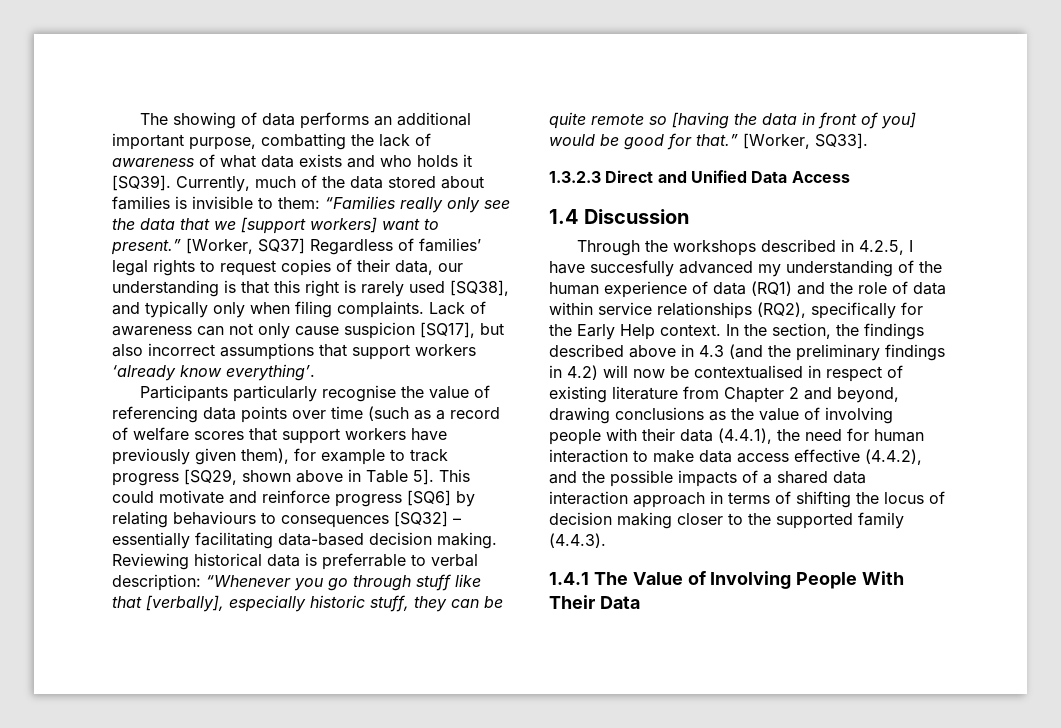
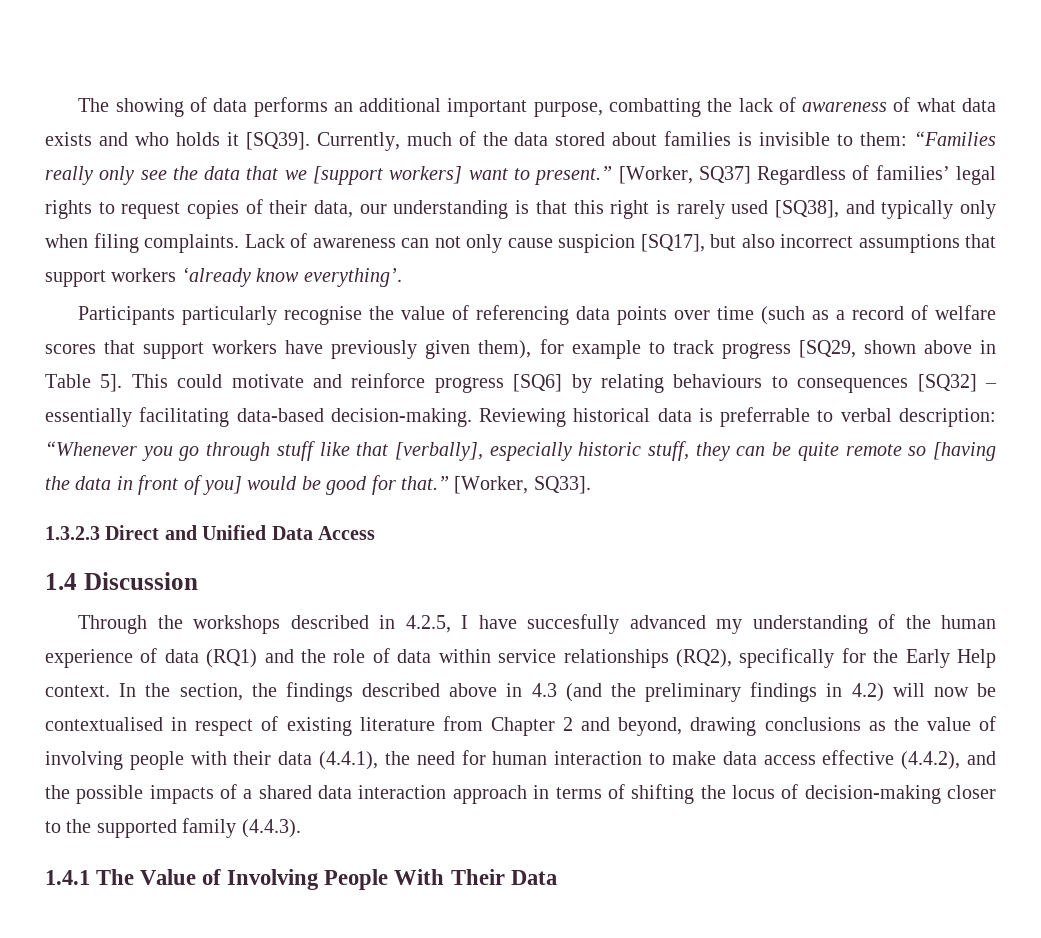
- This could motivate and reinforce progress [SQ6] by relating behaviours to consequences [SQ32] – essentially facilitating data-based decision making.
+ This could motivate and reinforce progress [SQ6] by relating behaviours to consequences [SQ32] – essentially facilitating data-based decision-making.
- In the section, the findings described above in 4.3 (and the preliminary findings in 4.2) will now be contextualised in respect of existing literature from Chapter 2 and beyond, drawing conclusions as the value of involving people with their data (4.4.1), the need for human interaction to make data access effective (4.4.2), and the possible impacts of a shared data interaction approach in terms of shifting the locus of decision making closer to the supported family (4.4.3).
+ In the section, the findings described above in 4.3 (and the preliminary findings in 4.2) will now be contextualised in respect of existing literature from Chapter 2 and beyond, drawing conclusions as the value of involving people with their data (4.4.1), the need for human interaction to make data access effective (4.4.2), and the possible impacts of a shared data interaction approach in terms of shifting the locus of decision-making closer to the supported family (4.4.3).

